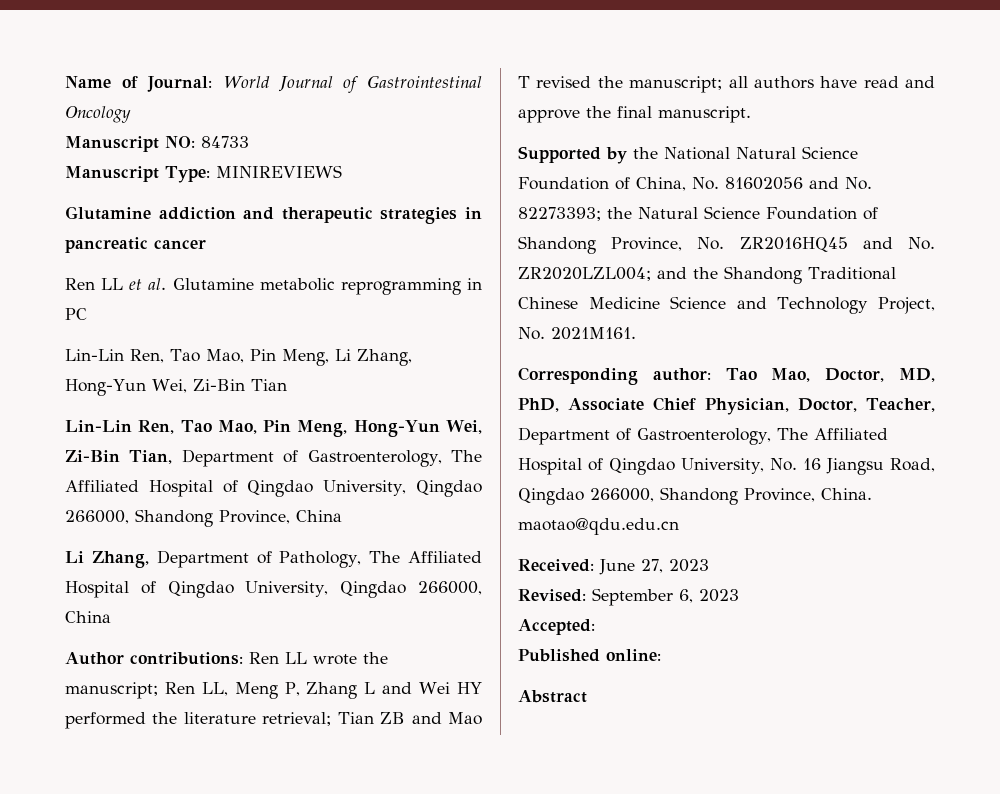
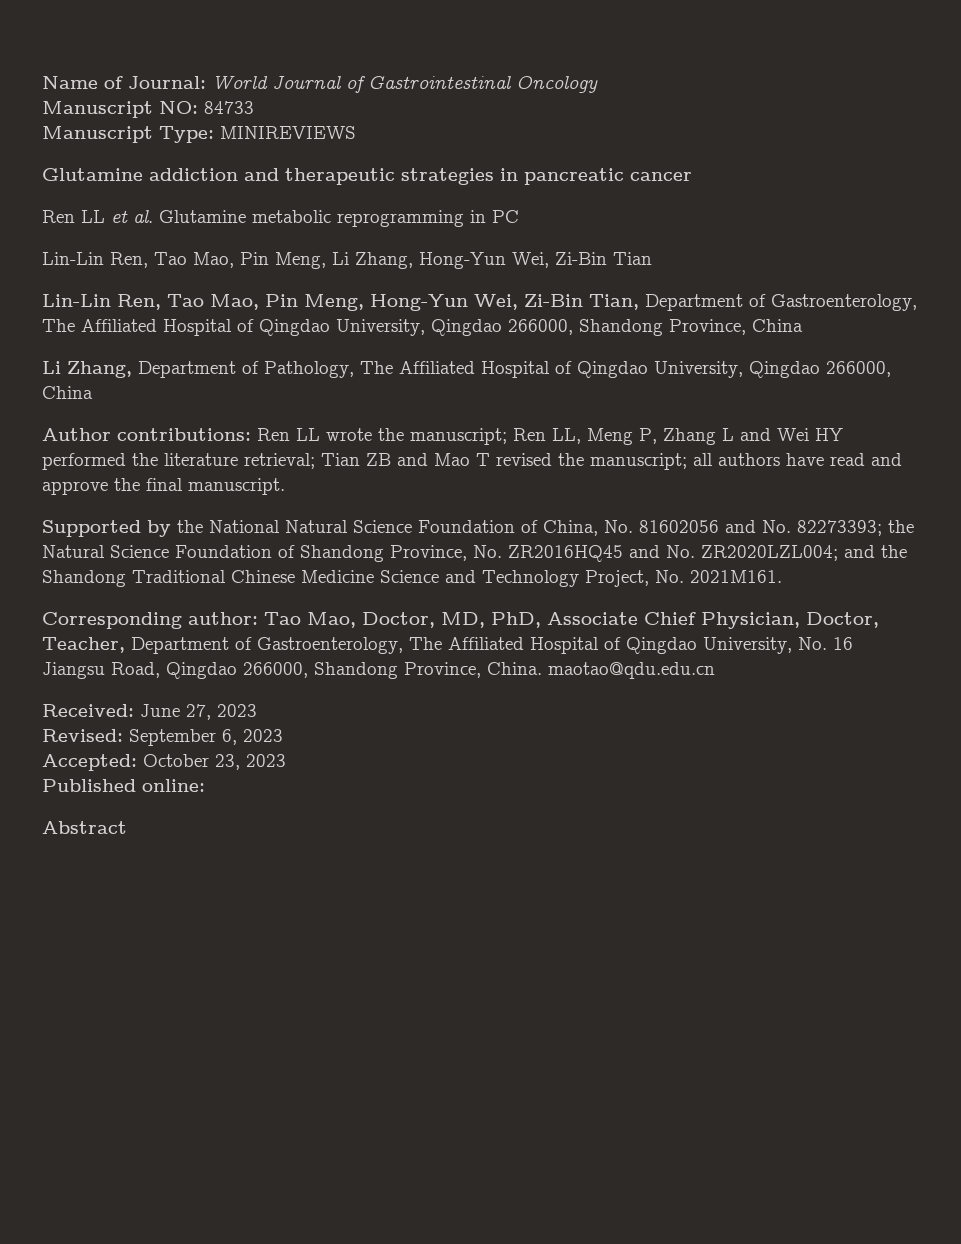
- Accepted:
+ Accepted: October 23, 2023

